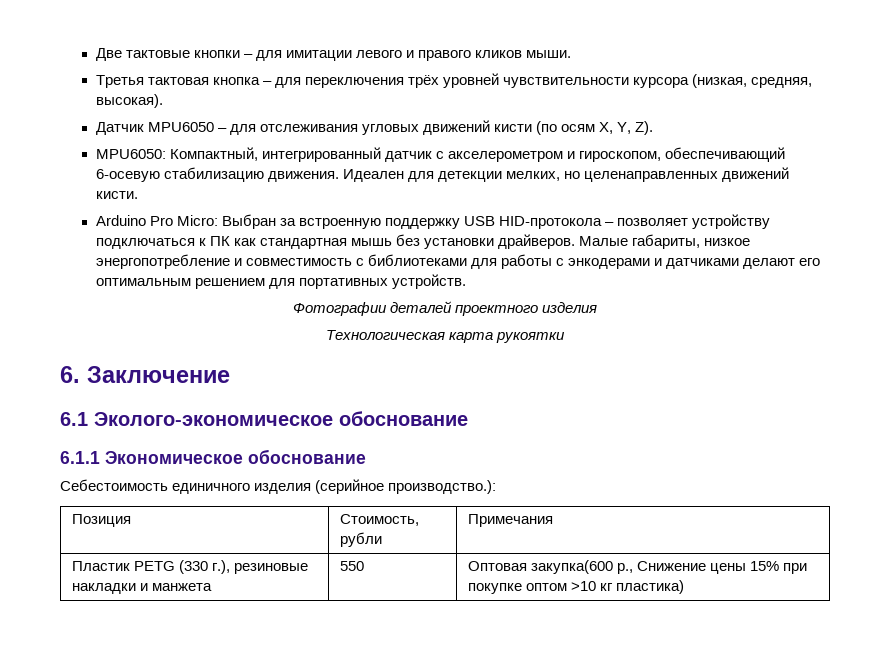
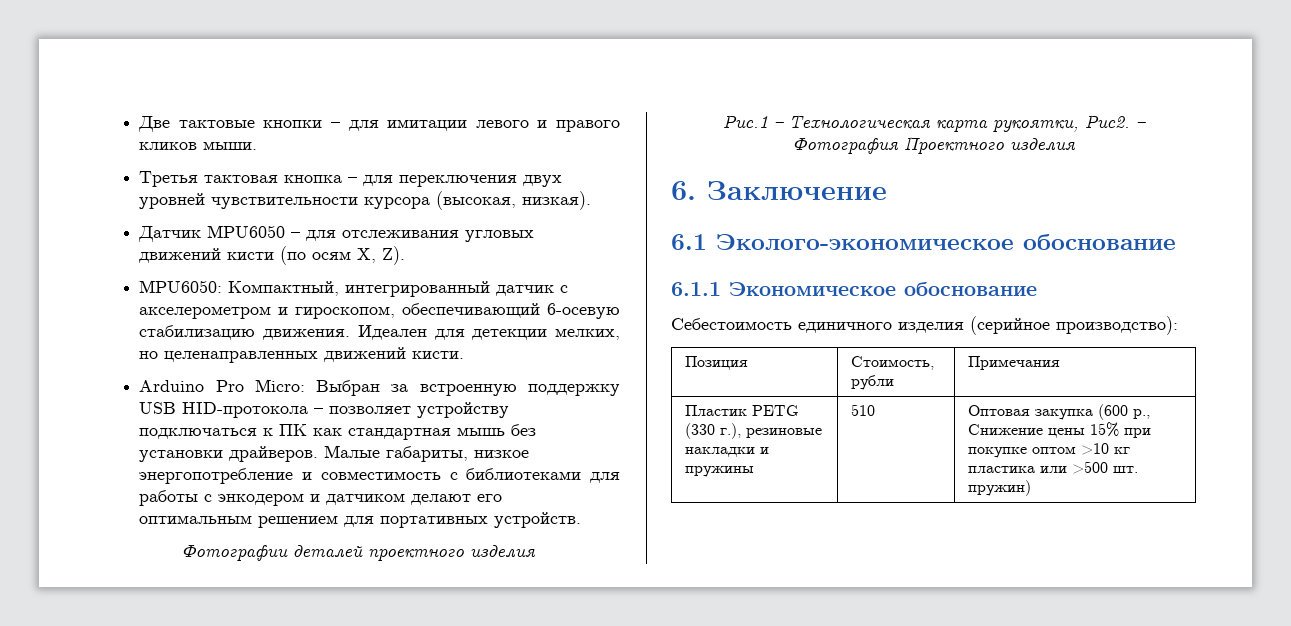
- Третья тактовая кнопка – для переключения трёх уровней чувствительности курсора (низкая, средняя, высокая).
+ Третья тактовая кнопка – для переключения двух уровней чувствительности курсора (высокая, низкая).
- Датчик MPU6050 – для отслеживания угловых движений кисти (по осям X, Y, Z).
+ Датчик MPU6050 – для отслеживания угловых движений кисти (по осям X, Z).
- Малые габариты, низкое энергопотребление и совместимость с библиотеками для работы с энкодерами и датчиками делают его оптимальным решением для портативных устройств.
+ Малые габариты, низкое энергопотребление и совместимость с библиотеками для работы с энкодером и датчиком делают его оптимальным решением для портативных устройств.
- Технологическая карта рукоятки
+ Рис.1 – Технологическая карта рукоятки, Рис2. – Фотография Проектного изделия
- Себестоимость единичного изделия (серийное производство.):
+ Себестоимость единичного изделия (серийное производство):
- Пластик PETG (330 г.), резиновые накладки и манжета | 550 | Оптовая закупка(600 р., Снижение цены 15% при покупке оптом >10 кг пластика)
+ Пластик PETG (330 г.), резиновые накладки и пружины | 510 | Оптовая закупка (600 р., Снижение цены 15% при покупке оптом >10 кг пластика или >500 шт. пружин)

